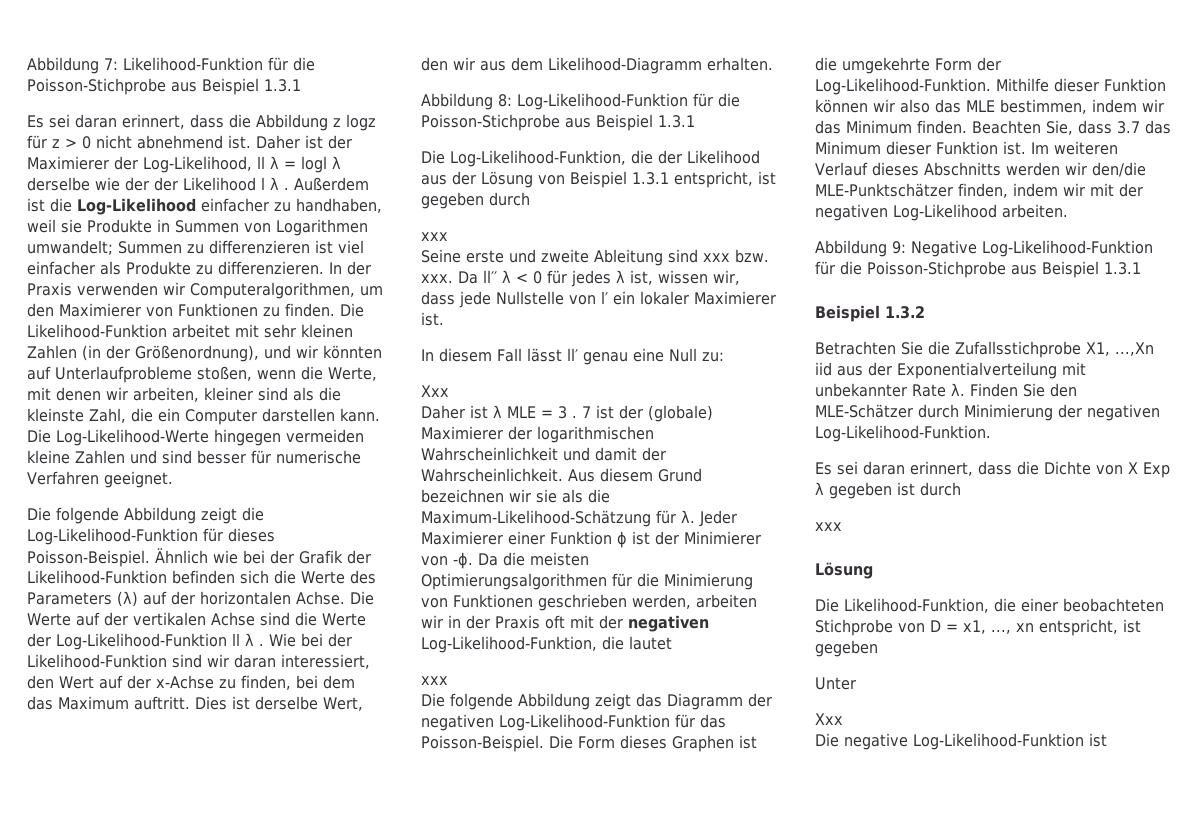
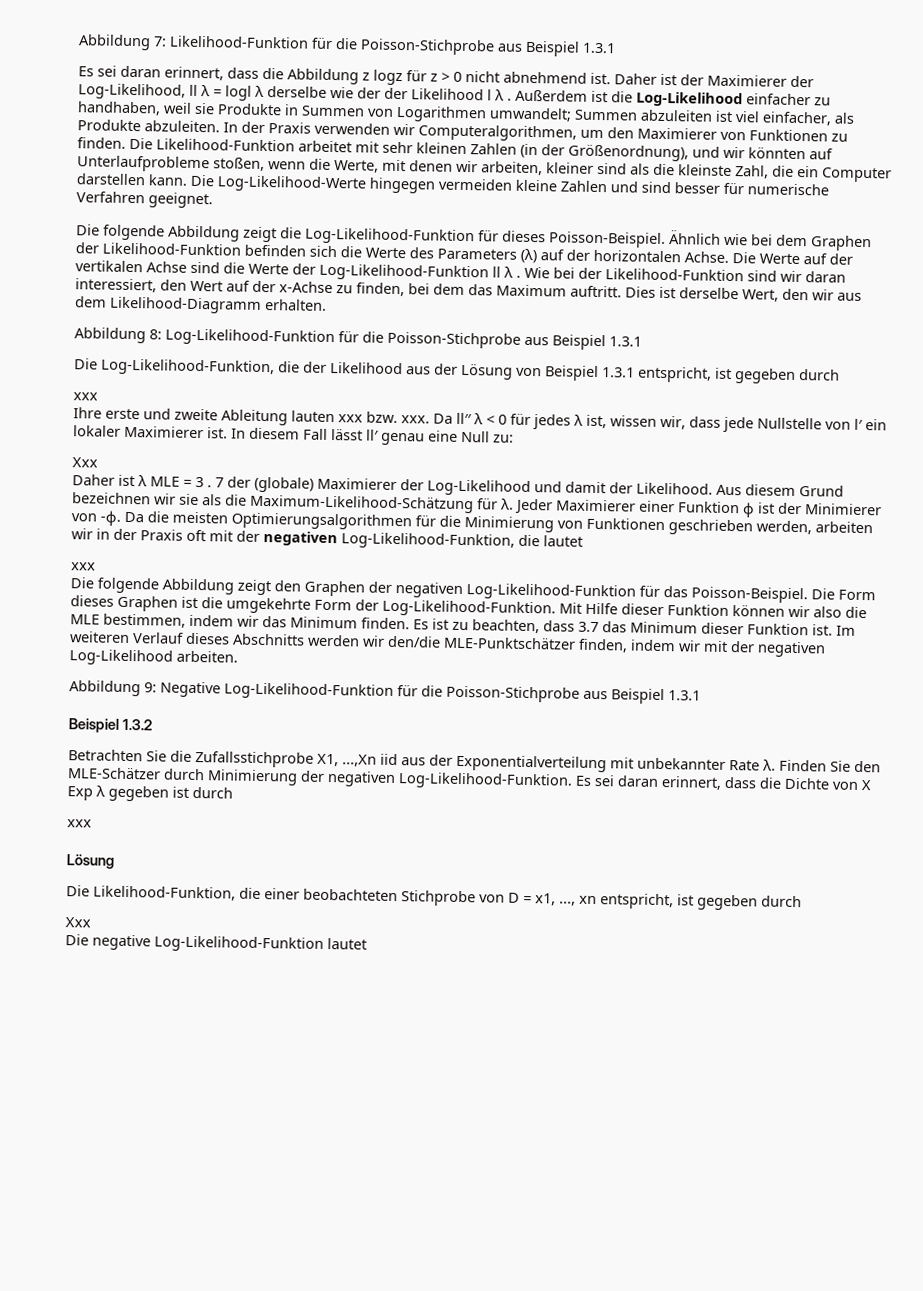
- Außerdem ist die Log-Likelihood einfacher zu handhaben, weil sie Produkte in Summen von Logarithmen umwandelt; Summen zu differenzieren ist viel einfacher als Produkte zu differenzieren.
+ Außerdem ist die Log-Likelihood einfacher zu handhaben, weil sie Produkte in Summen von Logarithmen umwandelt; Summen abzuleiten ist viel einfacher, als Produkte abzuleiten.
- Ähnlich wie bei der Grafik der Likelihood-Funktion befinden sich die Werte des Parameters (λ) auf der horizontalen Achse.
+ Ähnlich wie bei dem Graphen der Likelihood-Funktion befinden sich die Werte des Parameters (λ) auf der horizontalen Achse.
- Seine erste und zweite Ableitung sind xxx bzw. xxx.
+ Ihre erste und zweite Ableitung lauten xxx bzw. xxx.
- Da ll′′ λ < 0 für jedes λ ist, wissen wir, dass jede Nullstelle von l′ ein lokaler Maximierer ist.
- In diesem Fall lässt ll′ genau eine Null zu:
+ Da ll′′ λ < 0 für jedes λ ist, wissen wir, dass jede Nullstelle von l′ ein lokaler Maximierer ist. In diesem Fall lässt ll′ genau eine Null zu:
- 7 ist der (globale) Maximierer der logarithmischen Wahrscheinlichkeit und damit der Wahrscheinlichkeit.
+ 7 der (globale) Maximierer der Log-Likelihood und damit der Likelihood.
- Die folgende Abbildung zeigt das Diagramm der negativen Log-Likelihood-Funktion für das Poisson-Beispiel.
+ Die folgende Abbildung zeigt den Graphen der negativen Log-Likelihood-Funktion für das Poisson-Beispiel.
- Mithilfe dieser Funktion können wir also das MLE bestimmen, indem wir das Minimum finden.
+ Mit Hilfe dieser Funktion können wir also die MLE bestimmen, indem wir das Minimum finden.
- Beachten Sie, dass 3.7 das Minimum dieser Funktion ist.
+ Es ist zu beachten, dass 3.7 das Minimum dieser Funktion ist.
- Finden Sie den MLE-Schätzer durch Minimierung der negativen Log-Likelihood-Funktion.
- Es sei daran erinnert, dass die Dichte von X Exp λ gegeben ist durch
+ Finden Sie den MLE-Schätzer durch Minimierung der negativen Log-Likelihood-Funktion. Es sei daran erinnert, dass die Dichte von X Exp λ gegeben ist durch
- Die Likelihood-Funktion, die einer beobachteten Stichprobe von D = x1, ..., xn entspricht, ist gegeben
- Unter
+ Die Likelihood-Funktion, die einer beobachteten Stichprobe von D = x1, ..., xn entspricht, ist gegeben durch
- Die negative Log-Likelihood-Funktion ist
+ Die negative Log-Likelihood-Funktion lautet

